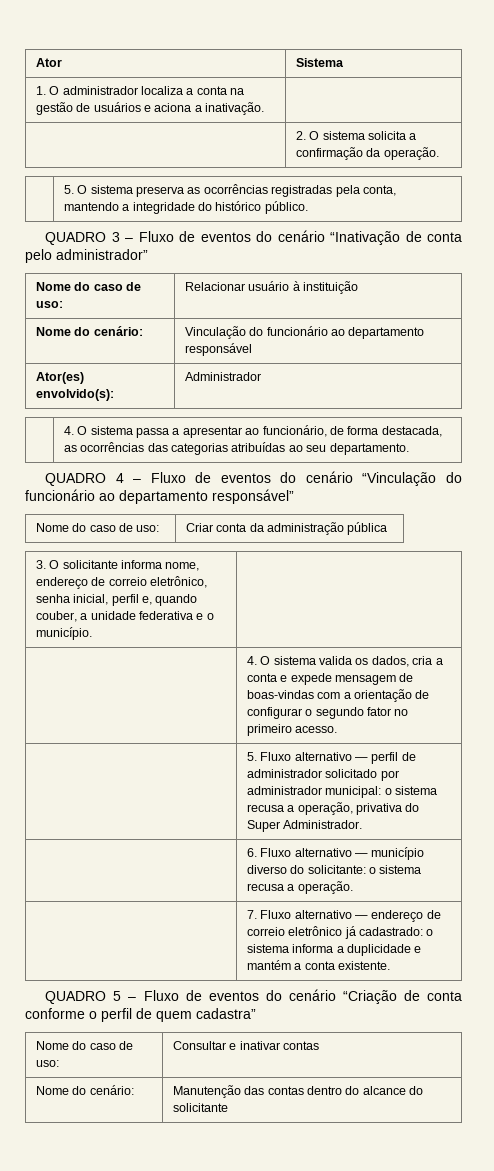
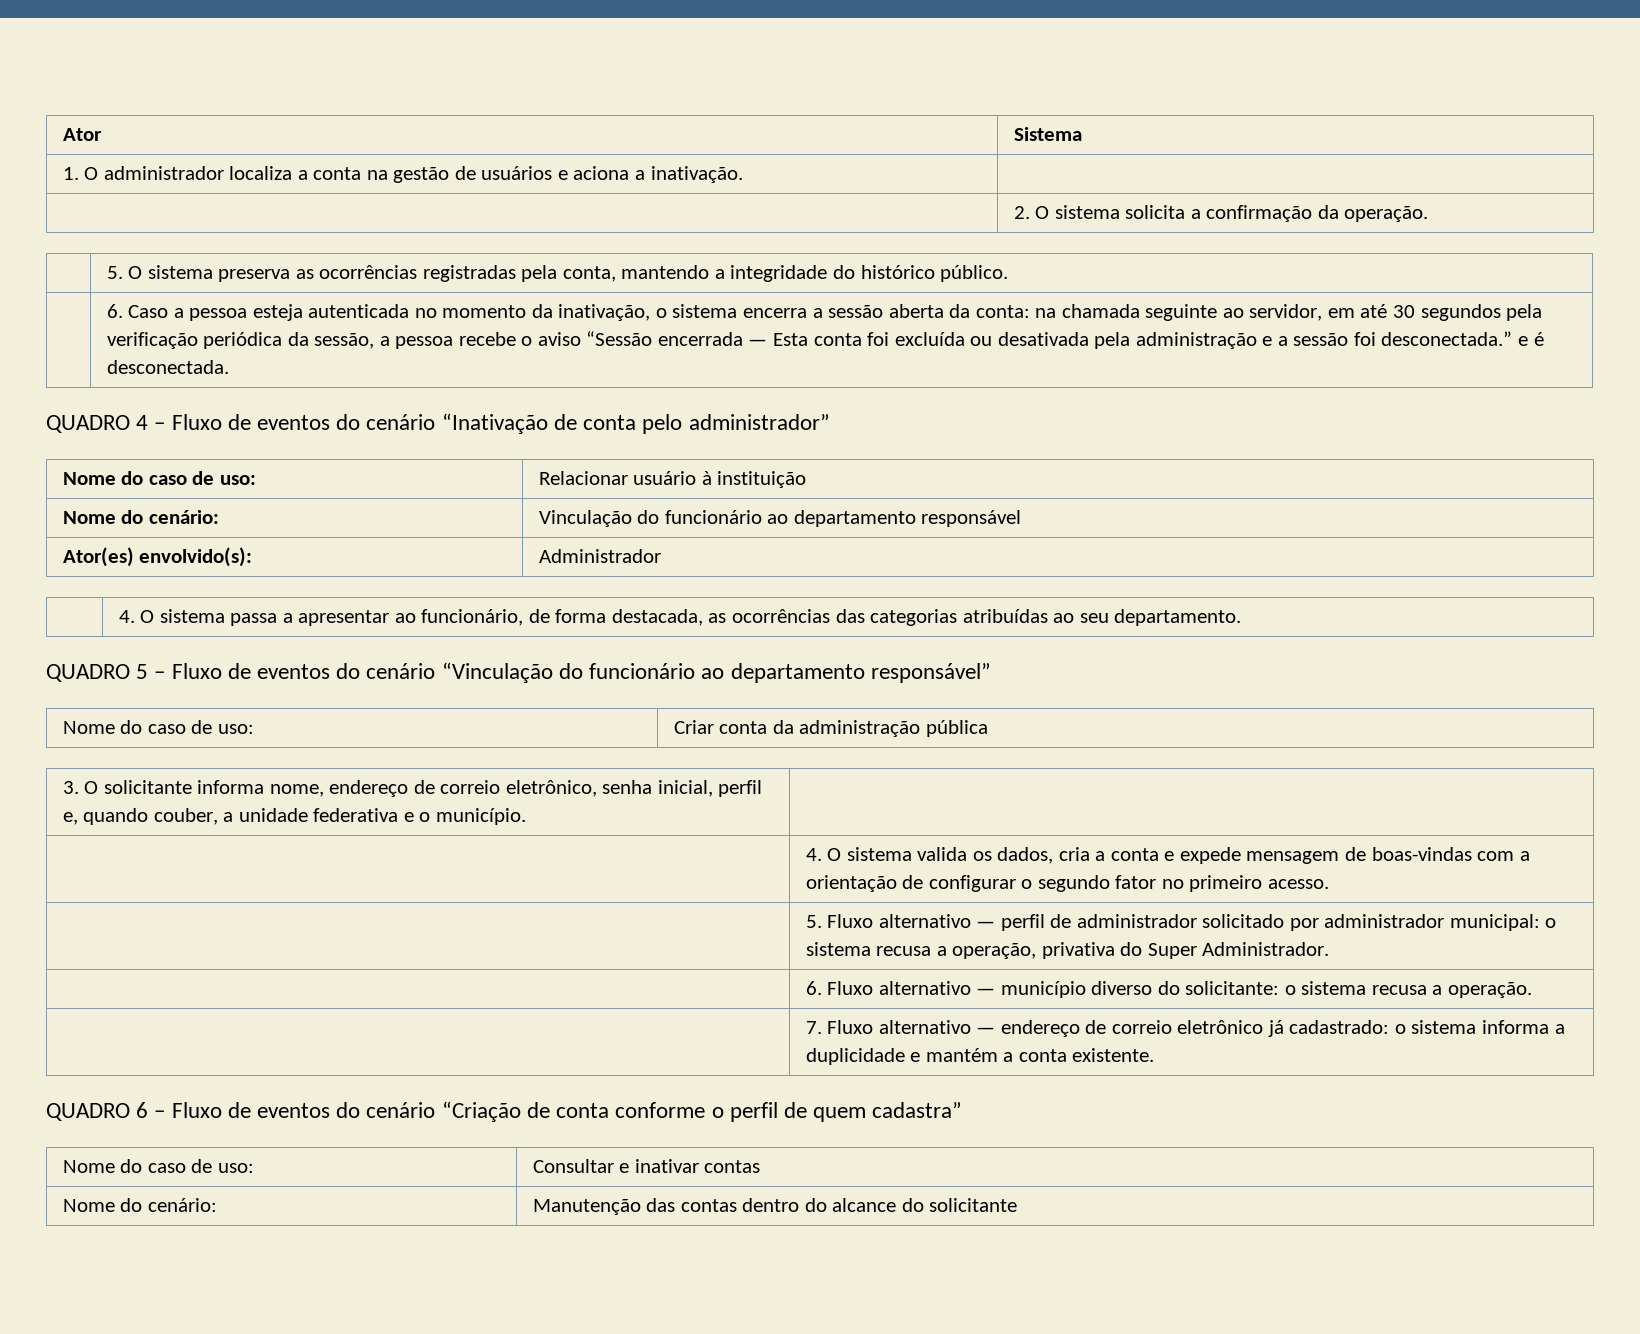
- QUADRO 3 – Fluxo de eventos do cenário “Inativação de conta pelo administrador”
+ 6. Caso a pessoa esteja autenticada no momento da inativação, o sistema encerra a sessão aberta da conta: na chamada seguinte ao servidor, em até 30 segundos pela verificação periódica da sessão, a pessoa recebe o aviso “Sessão encerrada — Esta conta foi excluída ou desativada pela administração e a sessão foi desconectada.” e é desconectada.
+ QUADRO 4 – Fluxo de eventos do cenário “Inativação de conta pelo administrador”
- QUADRO 4 – Fluxo de eventos do cenário “Vinculação do funcionário ao departamento responsável”
+ QUADRO 5 – Fluxo de eventos do cenário “Vinculação do funcionário ao departamento responsável”
- QUADRO 5 – Fluxo de eventos do cenário “Criação de conta conforme o perfil de quem cadastra”
+ QUADRO 6 – Fluxo de eventos do cenário “Criação de conta conforme o perfil de quem cadastra”

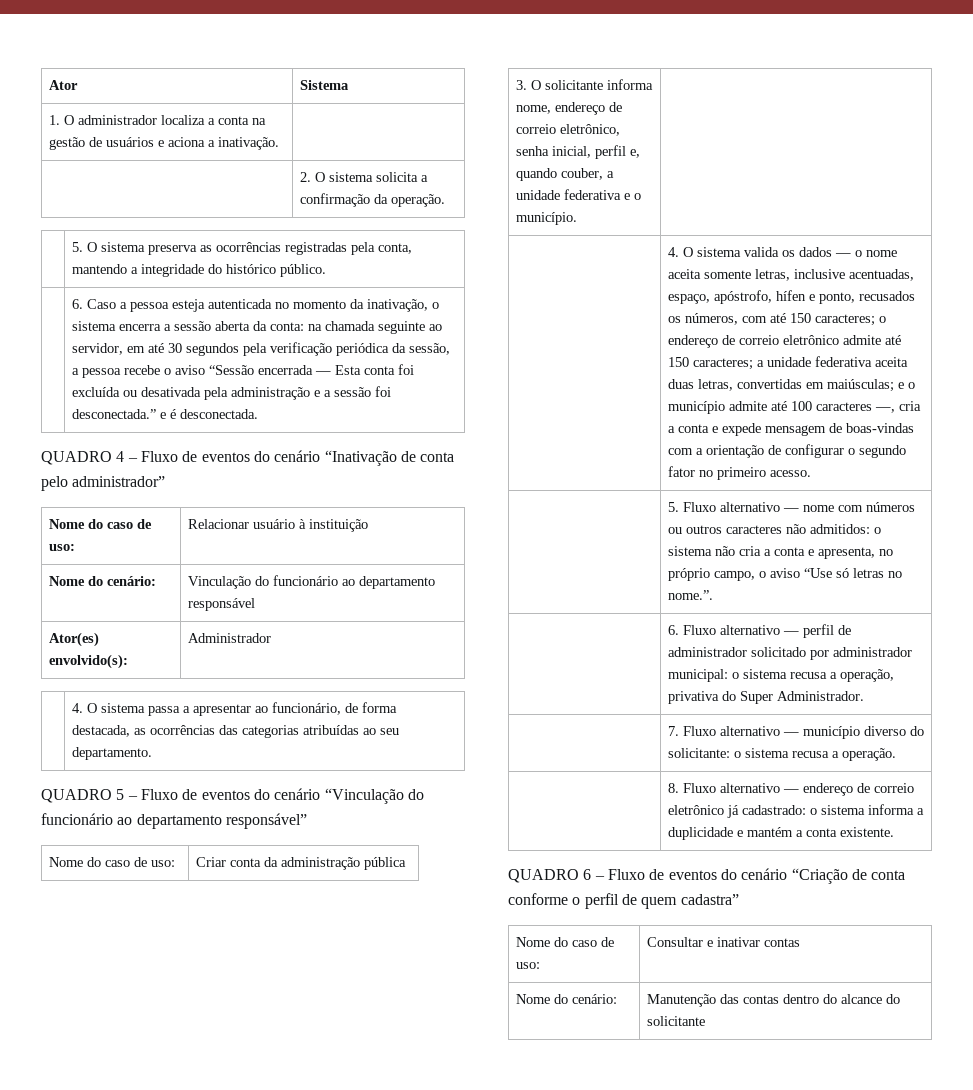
- 4. O sistema valida os dados, cria a conta e expede mensagem de boas-vindas com a orientação de configurar o segundo fator no primeiro acesso.
+ 4. O sistema valida os dados — o nome aceita somente letras, inclusive acentuadas, espaço, apóstrofo, hífen e ponto, recusados os números, com até 150 caracteres; o endereço de correio eletrônico admite até 150 caracteres; a unidade federativa aceita duas letras, convertidas em maiúsculas; e o município admite até 100 caracteres —, cria a conta e expede mensagem de boas-vindas com a orientação de configurar o segundo fator no primeiro acesso.
- | 5. Fluxo alternativo — perfil de administrador solicitado por administrador municipal: o sistema recusa a operação, privativa do Super Administrador.
+ | 5. Fluxo alternativo — nome com números ou outros caracteres não admitidos: o sistema não cria a conta e apresenta, no próprio campo, o aviso “Use só letras no nome.”.
+ | 6. Fluxo alternativo — perfil de administrador solicitado por administrador municipal: o sistema recusa a operação, privativa do Super Administrador.
- | 6. Fluxo alternativo — município diverso do solicitante: o sistema recusa a operação.
+ | 7. Fluxo alternativo — município diverso do solicitante: o sistema recusa a operação.
- | 7. Fluxo alternativo — endereço de correio eletrônico já cadastrado: o sistema informa a duplicidade e mantém a conta existente.
+ | 8. Fluxo alternativo — endereço de correio eletrônico já cadastrado: o sistema informa a duplicidade e mantém a conta existente.

